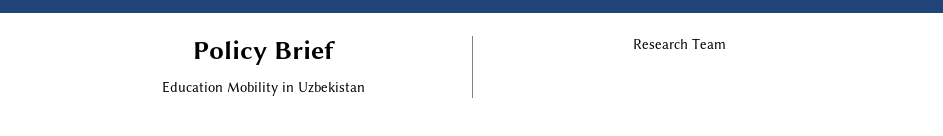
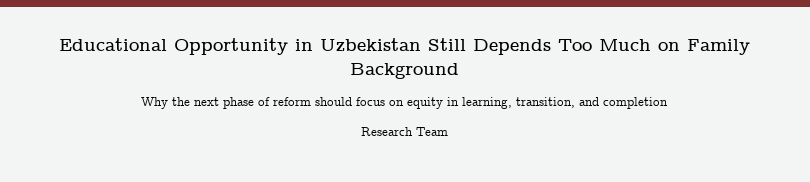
- Policy Brief
- Education Mobility in Uzbekistan
+ Educational Opportunity in Uzbekistan Still Depends Too Much on Family Background
+ Why the next phase of reform should focus on equity in learning, transition, and completion

